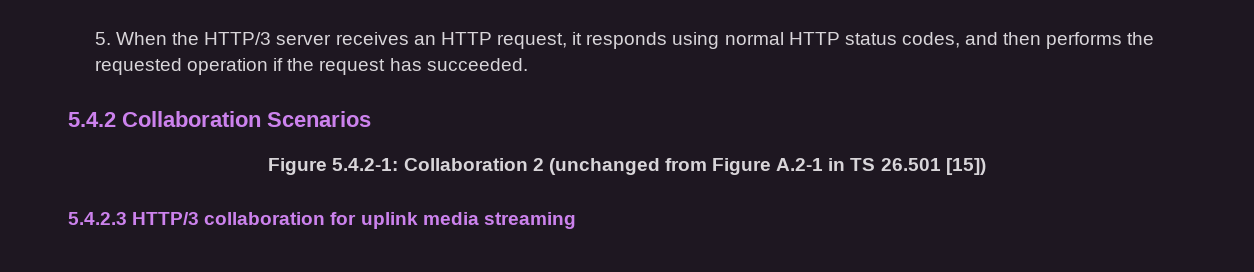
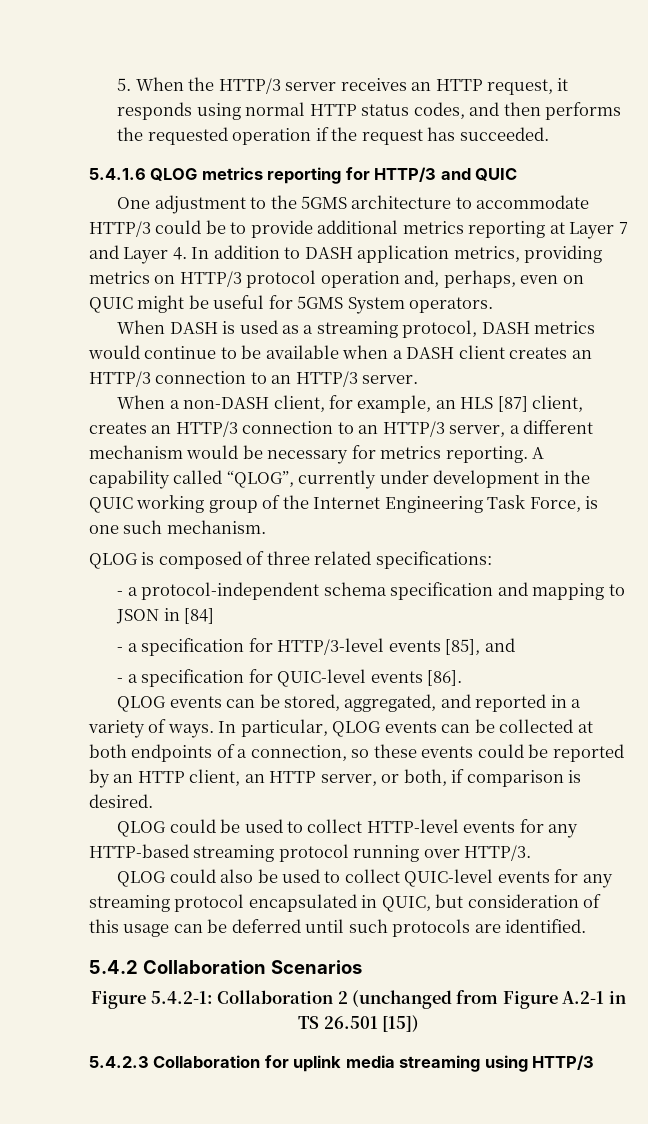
+ 5.4.1.6 QLOG metrics reporting for HTTP/3 and QUIC
+ One adjustment to the 5GMS architecture to accommodate HTTP/3 could be to provide additional metrics reporting at Layer 7 and Layer 4. In addition to DASH application metrics, providing metrics on HTTP/3 protocol operation and, perhaps, even on QUIC might be useful for 5GMS System operators.
+ When DASH is used as a streaming protocol, DASH metrics would continue to be available when a DASH client creates an HTTP/3 connection to an HTTP/3 server.
+ When a non-DASH client, for example, an HLS [87] client, creates an HTTP/3 connection to an HTTP/3 server, a different mechanism would be necessary for metrics reporting. A capability called “QLOG”, currently under development in the QUIC working group of the Internet Engineering Task Force, is one such mechanism.
+ QLOG is composed of three related specifications:
+ - a protocol-independent schema specification and mapping to JSON in [84]
+ - a specification for HTTP/3-level events [85], and
+ - a specification for QUIC-level events [86].
+ QLOG events can be stored, aggregated, and reported in a variety of ways. In particular, QLOG events can be collected at both endpoints of a connection, so these events could be reported by an HTTP client, an HTTP server, or both, if comparison is desired.
+ QLOG could be used to collect HTTP-level events for any HTTP-based streaming protocol running over HTTP/3.
+ QLOG could also be used to collect QUIC-level events for any streaming protocol encapsulated in QUIC, but consideration of this usage can be deferred until such protocols are identified.
- 5.4.2.3 HTTP/3 collaboration for uplink media streaming
+ 5.4.2.3 Collaboration for uplink media streaming using HTTP/3

